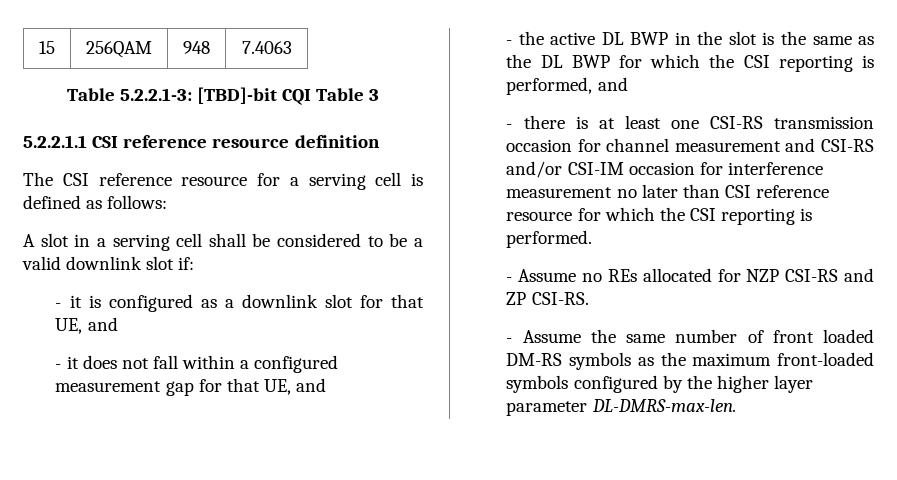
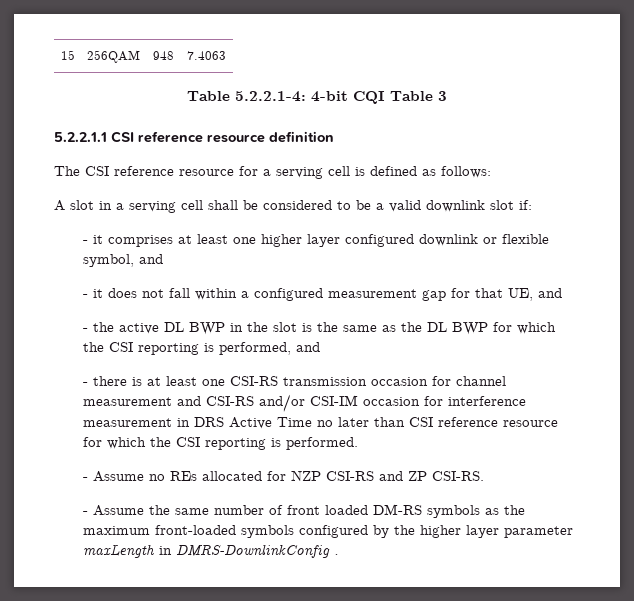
- Table 5.2.2.1-3: [TBD]-bit CQI Table 3
+ Table 5.2.2.1-4: 4-bit CQI Table 3
- - it is configured as a downlink slot for that UE, and
+ - it comprises at least one higher layer configured downlink or flexible symbol, and
- - there is at least one CSI-RS transmission occasion for channel measurement and CSI-RS and/or CSI-IM occasion for interference measurement no later than CSI reference resource for which the CSI reporting is performed.
+ - there is at least one CSI-RS transmission occasion for channel measurement and CSI-RS and/or CSI-IM occasion for interference measurement in DRS Active Time no later than CSI reference resource for which the CSI reporting is performed.
- - Assume the same number of front loaded DM-RS symbols as the maximum front-loaded symbols configured by the higher layer parameter DL-DMRS-max-len.
+ - Assume the same number of front loaded DM-RS symbols as the maximum front-loaded symbols configured by the higher layer parameter maxLength in DMRS-DownlinkConfig .

